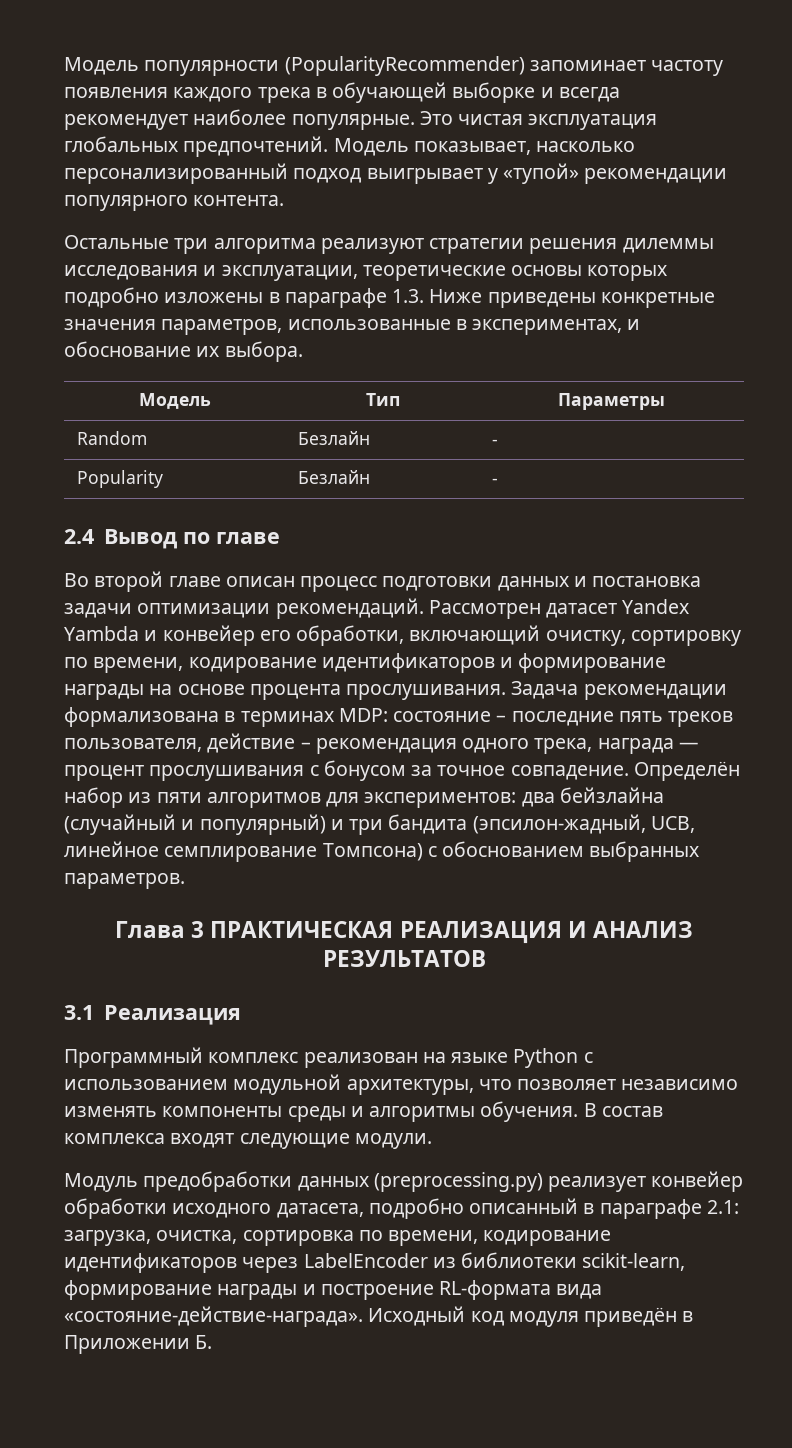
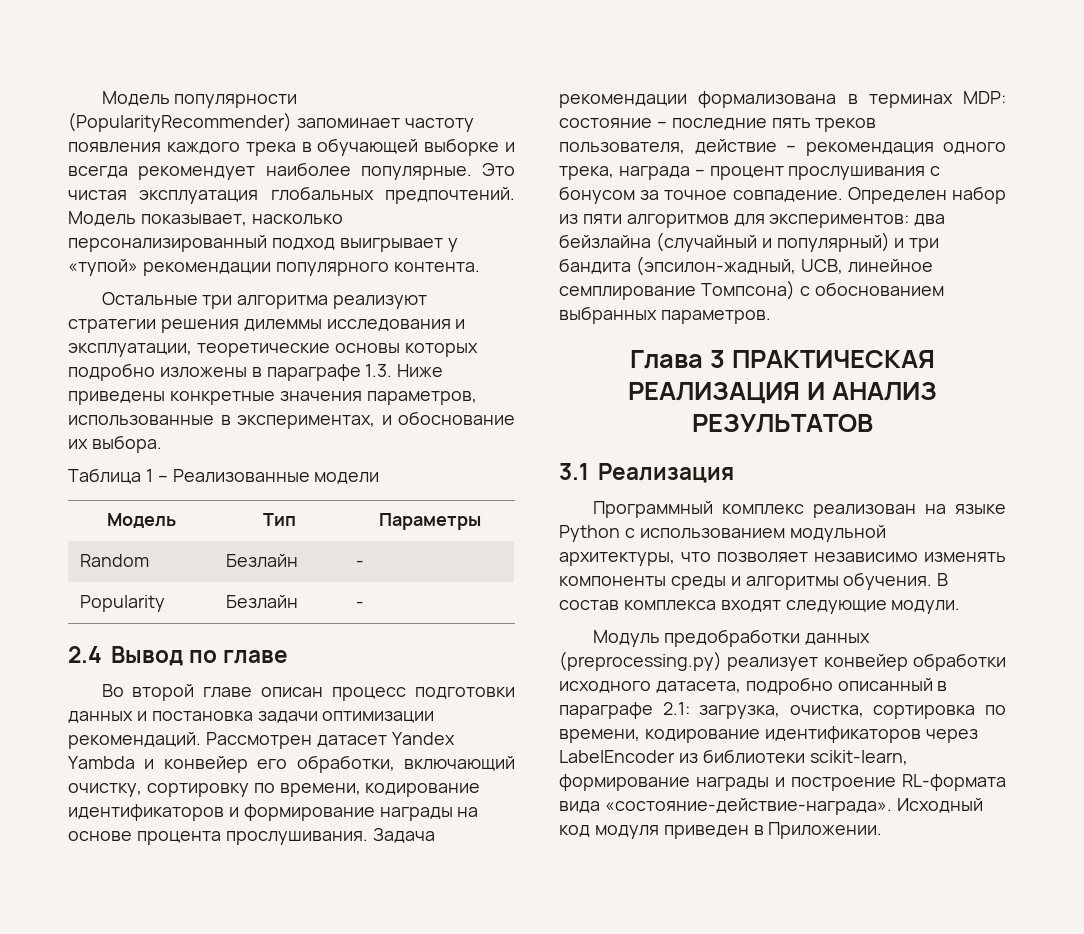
+ Таблица 1 – Реализованные модели
- Задача рекомендации формализована в терминах MDP: состояние – последние пять треков пользователя, действие – рекомендация одного трека, награда — процент прослушивания с бонусом за точное совпадение.
+ Задача рекомендации формализована в терминах MDP: состояние – последние пять треков пользователя, действие – рекомендация одного трека, награда – процент прослушивания с бонусом за точное совпадение.
- Определён набор из пяти алгоритмов для экспериментов: два бейзлайна (случайный и популярный) и три бандита (эпсилон-жадный, UCB, линейное семплирование Томпсона) с обоснованием выбранных параметров.
+ Определен набор из пяти алгоритмов для экспериментов: два бейзлайна (случайный и популярный) и три бандита (эпсилон-жадный, UCB, линейное семплирование Томпсона) с обоснованием выбранных параметров.
- Исходный код модуля приведён в Приложении Б.
+ Исходный код модуля приведен в Приложении.

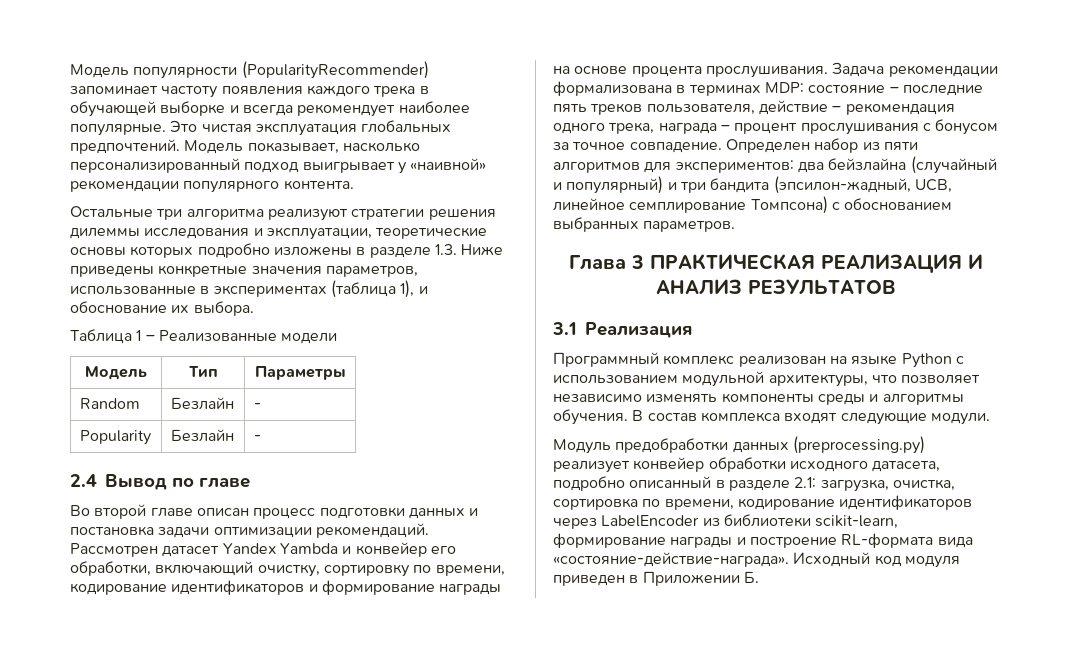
- Модель показывает, насколько персонализированный подход выигрывает у «тупой» рекомендации популярного контента.
+ Модель показывает, насколько персонализированный подход выигрывает у «наивной» рекомендации популярного контента.
- Остальные три алгоритма реализуют стратегии решения дилеммы исследования и эксплуатации, теоретические основы которых подробно изложены в параграфе 1.3. Ниже приведены конкретные значения параметров, использованные в экспериментах, и обоснование их выбора.
+ Остальные три алгоритма реализуют стратегии решения дилеммы исследования и эксплуатации, теоретические основы которых подробно изложены в разделе 1.3. Ниже приведены конкретные значения параметров, использованные в экспериментах (таблица 1), и обоснование их выбора.
- Модуль предобработки данных (preprocessing.py) реализует конвейер обработки исходного датасета, подробно описанный в параграфе 2.1: загрузка, очистка, сортировка по времени, кодирование идентификаторов через LabelEncoder из библиотеки scikit-learn, формирование награды и построение RL-формата вида «состояние-действие-награда».
+ Модуль предобработки данных (preprocessing.py) реализует конвейер обработки исходного датасета, подробно описанный в разделе 2.1: загрузка, очистка, сортировка по времени, кодирование идентификаторов через LabelEncoder из библиотеки scikit-learn, формирование награды и построение RL-формата вида «состояние-действие-награда».
- Исходный код модуля приведен в Приложении.
+ Исходный код модуля приведен в Приложении Б.

